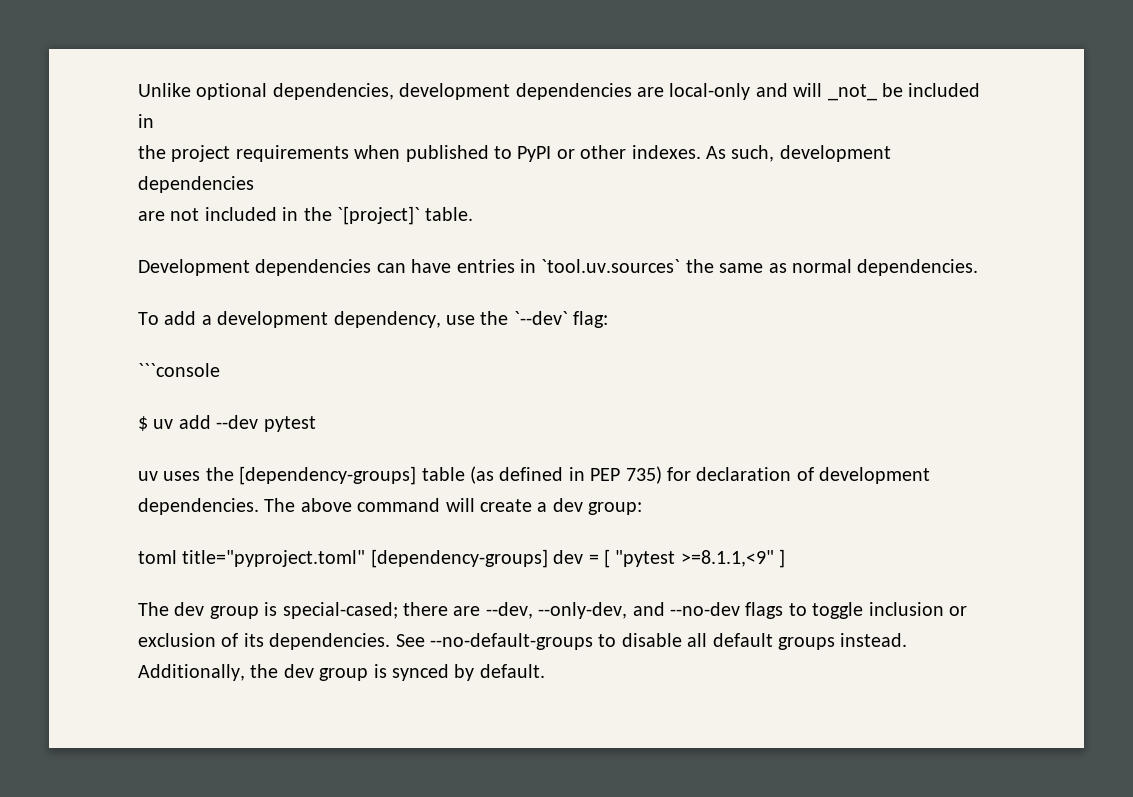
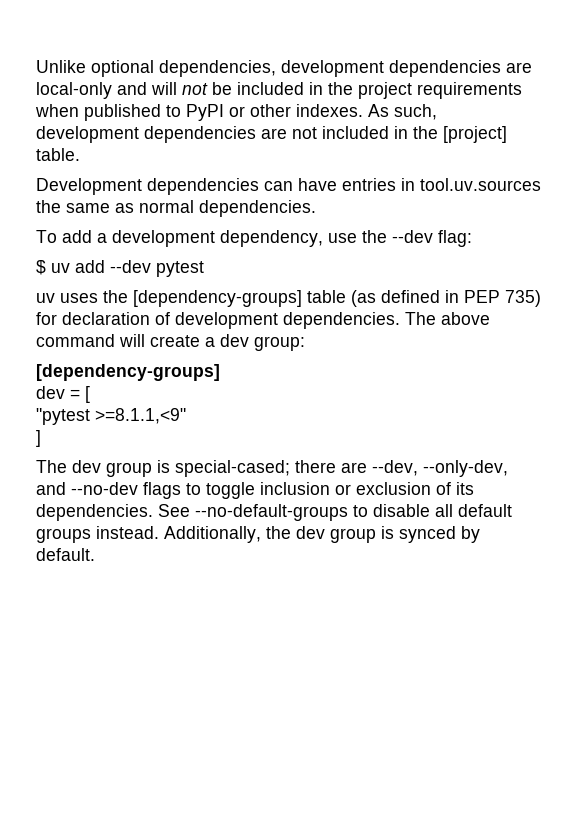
- Unlike optional dependencies, development dependencies are local-only and will _not_ be included in
- the project requirements when published to PyPI or other indexes.
+ Unlike optional dependencies, development dependencies are local-only and will not be included in the project requirements when published to PyPI or other indexes.
- As such, development dependencies
- are not included in the `[project]` table.
+ As such, development dependencies are not included in the [project] table.
- Development dependencies can have entries in `tool.uv.sources` the same as normal dependencies.
+ Development dependencies can have entries in tool.uv.sources the same as normal dependencies.
- To add a development dependency, use the `--dev` flag:
+ To add a development dependency, use the --dev flag:
- ```console
  The above command will create a dev group:
- toml title="pyproject.toml" [dependency-groups] dev = [ "pytest >=8.1.1,<9" ]
+ [dependency-groups]
+ dev = [
+ "pytest >=8.1.1,<9"
+ ]

